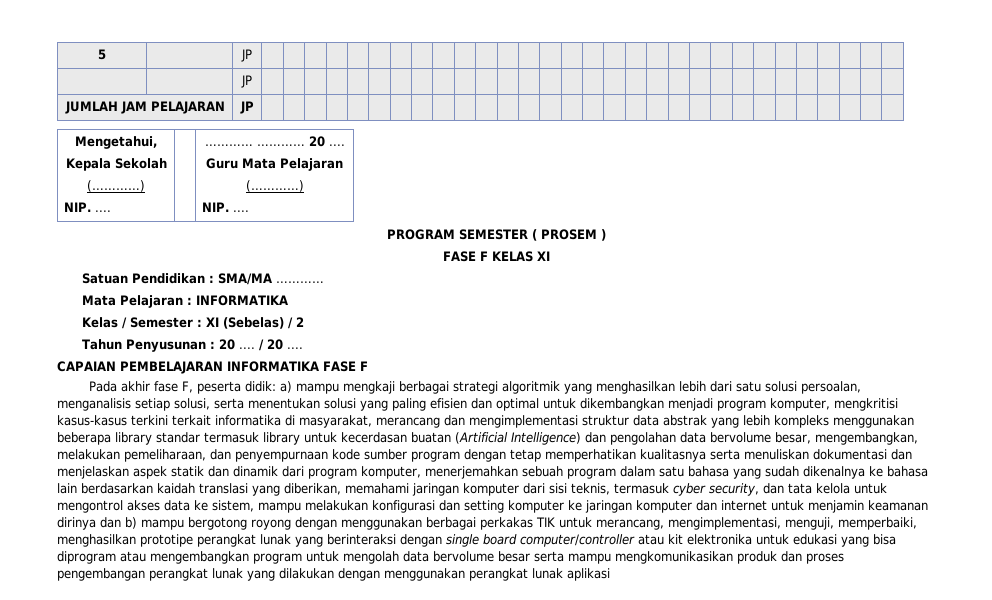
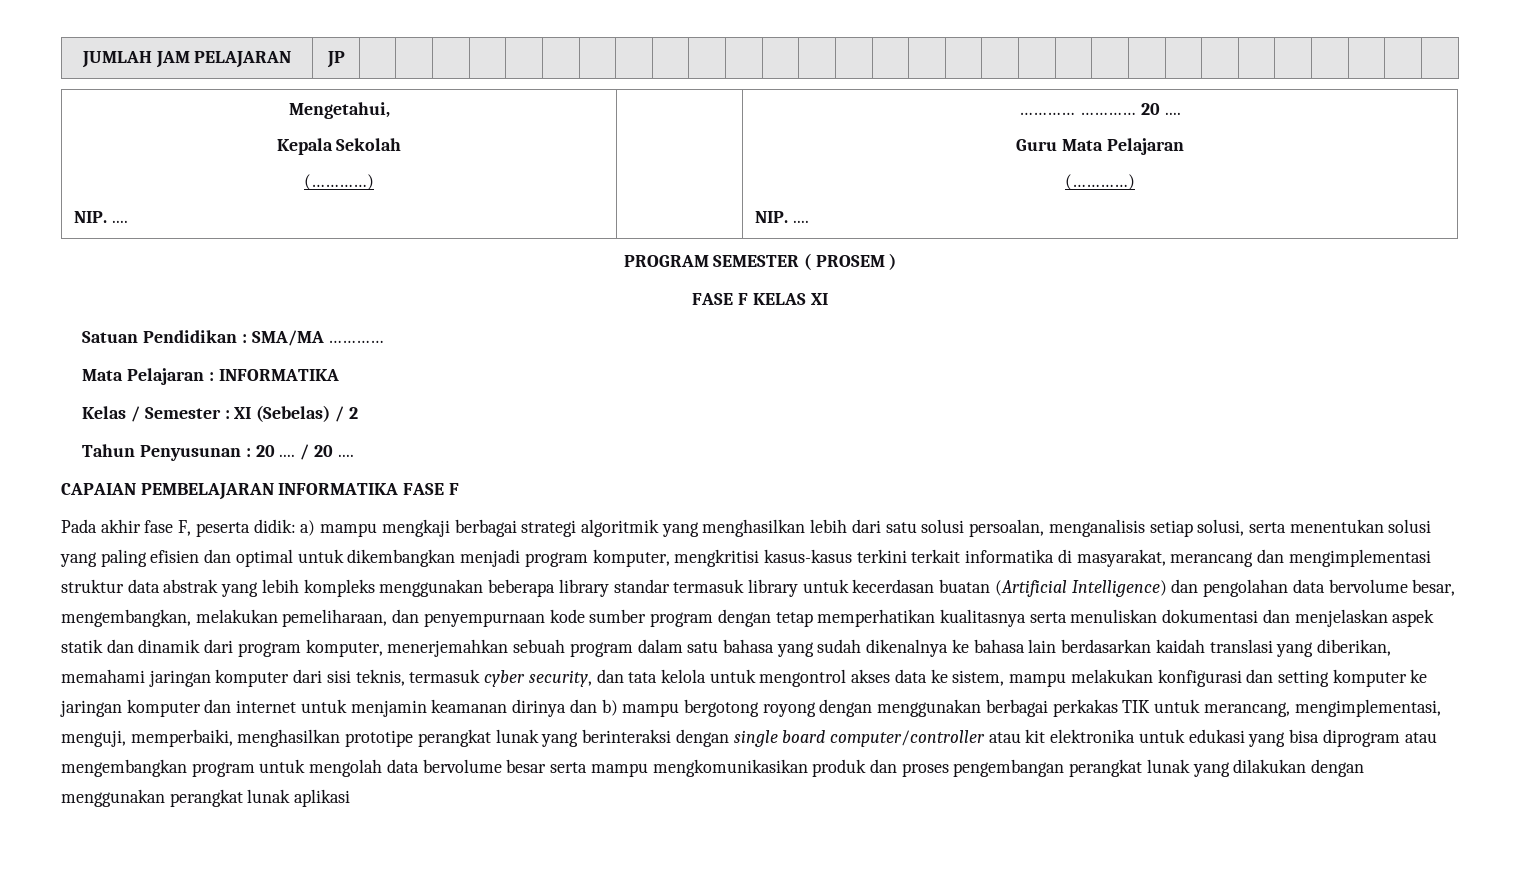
- 5 | | JP | | | | | | | | | | | | | | | | | | | | | | | | | | | | | |
- | | JP | | | | | | | | | | | | | | | | | | | | | | | | | | | | | |

